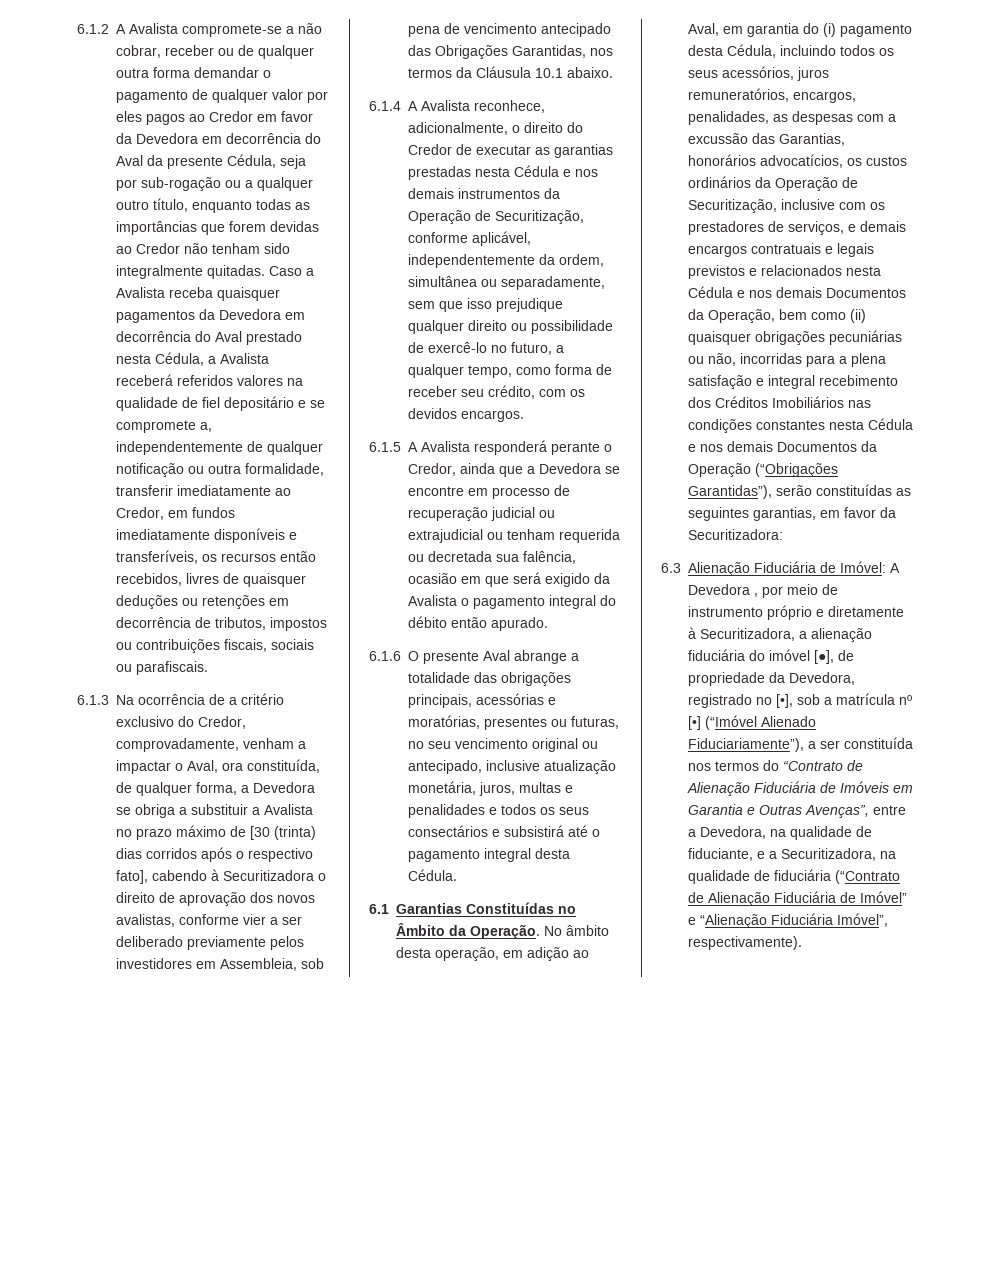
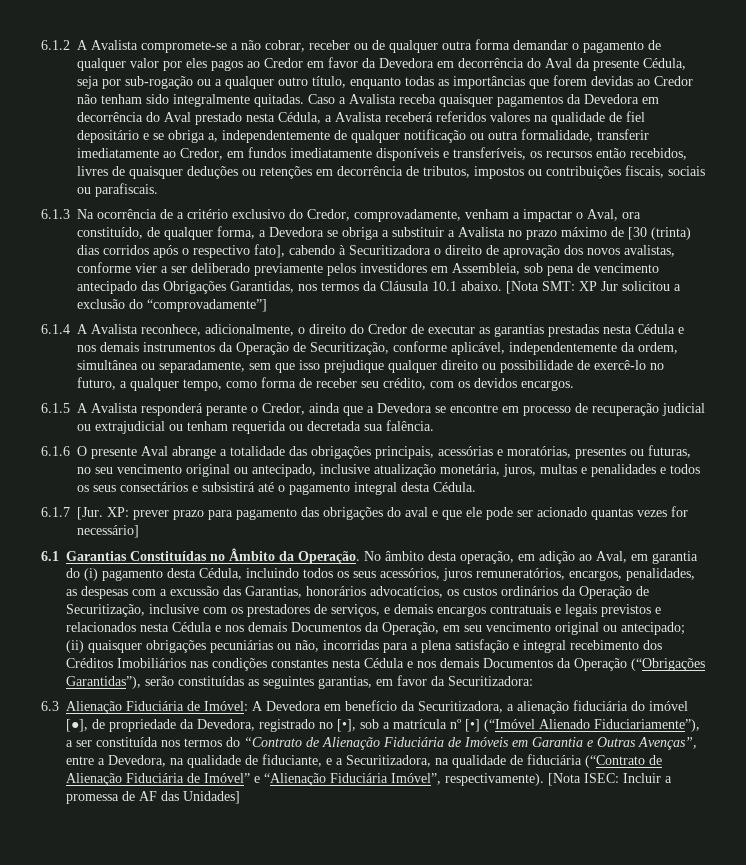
- Caso a Avalista receba quaisquer pagamentos da Devedora em decorrência do Aval prestado nesta Cédula, a Avalista receberá referidos valores na qualidade de fiel depositário e se compromete a, independentemente de qualquer notificação ou outra formalidade, transferir imediatamente ao Credor, em fundos imediatamente disponíveis e transferíveis, os recursos então recebidos, livres de quaisquer deduções ou retenções em decorrência de tributos, impostos ou contribuições fiscais, sociais ou parafiscais.
+ Caso a Avalista receba quaisquer pagamentos da Devedora em decorrência do Aval prestado nesta Cédula, a Avalista receberá referidos valores na qualidade de fiel depositário e se obriga a, independentemente de qualquer notificação ou outra formalidade, transferir imediatamente ao Credor, em fundos imediatamente disponíveis e transferíveis, os recursos então recebidos, livres de quaisquer deduções ou retenções em decorrência de tributos, impostos ou contribuições fiscais, sociais ou parafiscais.
- 6.1.3 Na ocorrência de a critério exclusivo do Credor, comprovadamente, venham a impactar o Aval, ora constituída, de qualquer forma, a Devedora se obriga a substituir a Avalista no prazo máximo de [30 (trinta) dias corridos após o respectivo fato], cabendo à Securitizadora o direito de aprovação dos novos avalistas, conforme vier a ser deliberado previamente pelos investidores em Assembleia, sob pena de vencimento antecipado das Obrigações Garantidas, nos termos da Cláusula 10.1 abaixo.
+ 6.1.3 Na ocorrência de a critério exclusivo do Credor, comprovadamente, venham a impactar o Aval, ora constituído, de qualquer forma, a Devedora se obriga a substituir a Avalista no prazo máximo de [30 (trinta) dias corridos após o respectivo fato], cabendo à Securitizadora o direito de aprovação dos novos avalistas, conforme vier a ser deliberado previamente pelos investidores em Assembleia, sob pena de vencimento antecipado das Obrigações Garantidas, nos termos da Cláusula 10.1 abaixo. [Nota SMT: XP Jur solicitou a exclusão do “comprovadamente”]
- 6.1.5 A Avalista responderá perante o Credor, ainda que a Devedora se encontre em processo de recuperação judicial ou extrajudicial ou tenham requerida ou decretada sua falência, ocasião em que será exigido da Avalista o pagamento integral do débito então apurado.
+ 6.1.5 A Avalista responderá perante o Credor, ainda que a Devedora se encontre em processo de recuperação judicial ou extrajudicial ou tenham requerida ou decretada sua falência.
+ 6.1.7 [Jur. XP: prever prazo para pagamento das obrigações do aval e que ele pode ser acionado quantas vezes for necessário]
- No âmbito desta operação, em adição ao Aval, em garantia do (i) pagamento desta Cédula, incluindo todos os seus acessórios, juros remuneratórios, encargos, penalidades, as despesas com a excussão das Garantias, honorários advocatícios, os custos ordinários da Operação de Securitização, inclusive com os prestadores de serviços, e demais encargos contratuais e legais previstos e relacionados nesta Cédula e nos demais Documentos da Operação, bem como (ii) quaisquer obrigações pecuniárias ou não, incorridas para a plena satisfação e integral recebimento dos Créditos Imobiliários nas condições constantes nesta Cédula e nos demais Documentos da Operação (“Obrigações Garantidas”), serão constituídas as seguintes garantias, em favor da Securitizadora:
+ No âmbito desta operação, em adição ao Aval, em garantia do (i) pagamento desta Cédula, incluindo todos os seus acessórios, juros remuneratórios, encargos, penalidades, as despesas com a excussão das Garantias, honorários advocatícios, os custos ordinários da Operação de Securitização, inclusive com os prestadores de serviços, e demais encargos contratuais e legais previstos e relacionados nesta Cédula e nos demais Documentos da Operação, em seu vencimento original ou antecipado; (ii) quaisquer obrigações pecuniárias ou não, incorridas para a plena satisfação e integral recebimento dos Créditos Imobiliários nas condições constantes nesta Cédula e nos demais Documentos da Operação (“Obrigações Garantidas”), serão constituídas as seguintes garantias, em favor da Securitizadora:
- A Devedora , por meio de instrumento próprio e diretamente à Securitizadora, a alienação fiduciária do imóvel [●], de propriedade da Devedora, registrado no [•], sob a matrícula nº [•] (“Imóvel Alienado Fiduciariamente”), a ser constituída nos termos do “Contrato de Alienação Fiduciária de Imóveis em Garantia e Outras Avenças”, entre a Devedora, na qualidade de fiduciante, e a Securitizadora, na qualidade de fiduciária (“Contrato de Alienação Fiduciária de Imóvel” e “Alienação Fiduciária Imóvel”, respectivamente).
+ A Devedora em benefício da Securitizadora, a alienação fiduciária do imóvel [●], de propriedade da Devedora, registrado no [•], sob a matrícula nº [•] (“Imóvel Alienado Fiduciariamente”), a ser constituída nos termos do “Contrato de Alienação Fiduciária de Imóveis em Garantia e Outras Avenças”, entre a Devedora, na qualidade de fiduciante, e a Securitizadora, na qualidade de fiduciária (“Contrato de Alienação Fiduciária de Imóvel” e “Alienação Fiduciária Imóvel”, respectivamente).
+ [Nota ISEC: Incluir a promessa de AF das Unidades]

